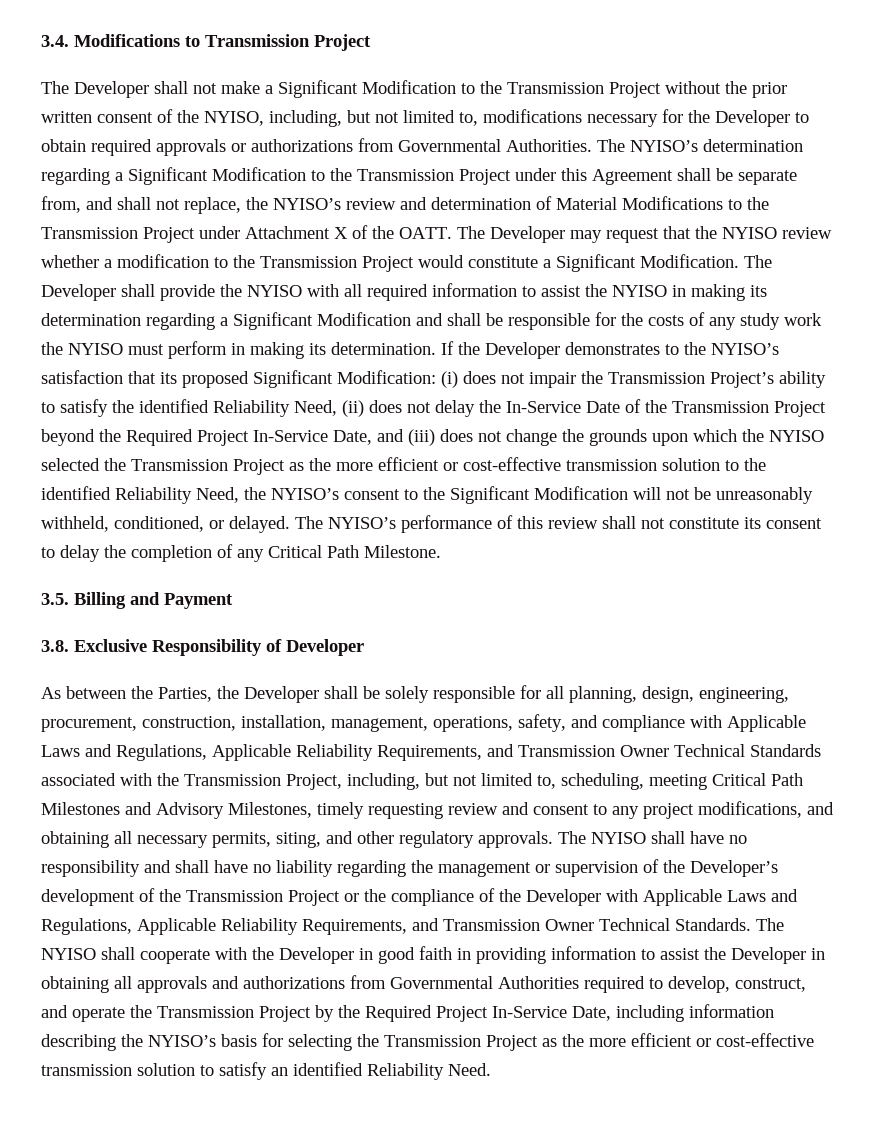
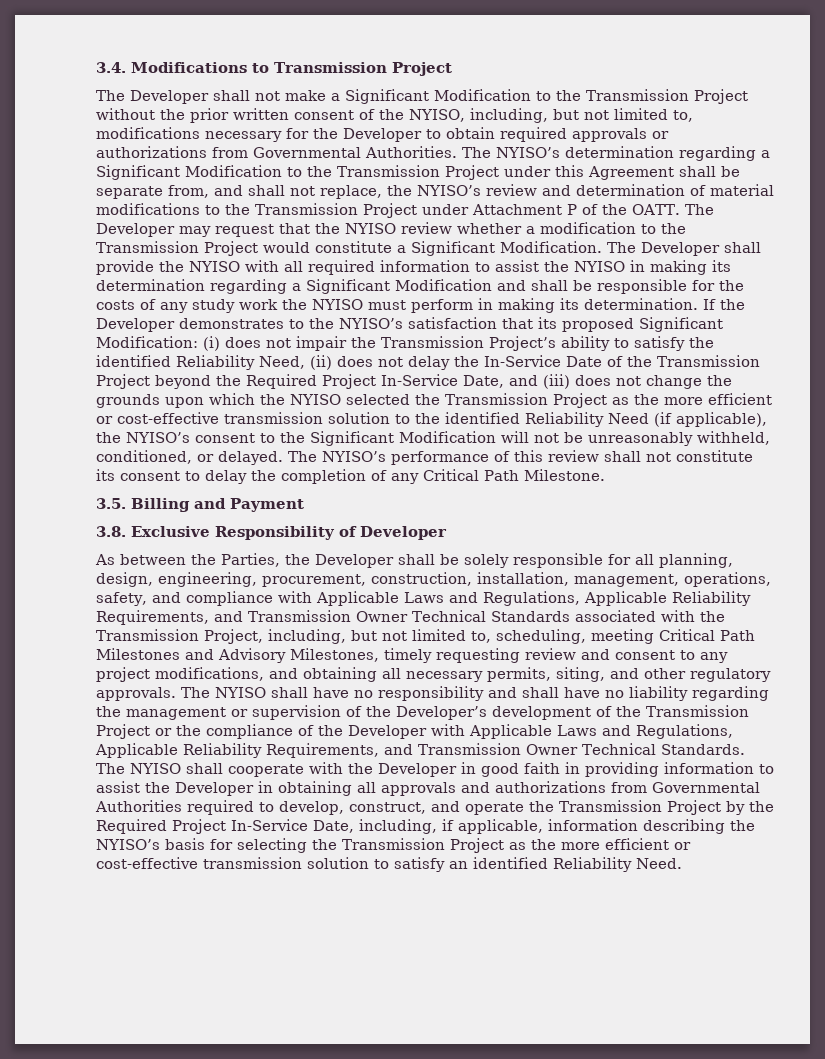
- The NYISO’s determination regarding a Significant Modification to the Transmission Project under this Agreement shall be separate from, and shall not replace, the NYISO’s review and determination of Material Modifications to the Transmission Project under Attachment X of the OATT.
+ The NYISO’s determination regarding a Significant Modification to the Transmission Project under this Agreement shall be separate from, and shall not replace, the NYISO’s review and determination of material modifications to the Transmission Project under Attachment P of the OATT.
- (i) does not impair the Transmission Project’s ability to satisfy the identified Reliability Need, (ii) does not delay the In-Service Date of the Transmission Project beyond the Required Project In-Service Date, and (iii) does not change the grounds upon which the NYISO selected the Transmission Project as the more efficient or cost-effective transmission solution to the identified Reliability Need, the NYISO’s consent to the Significant Modification will not be unreasonably withheld, conditioned, or delayed.
+ (i) does not impair the Transmission Project’s ability to satisfy the identified Reliability Need, (ii) does not delay the In-Service Date of the Transmission Project beyond the Required Project In-Service Date, and (iii) does not change the grounds upon which the NYISO selected the Transmission Project as the more efficient or cost-effective transmission solution to the identified Reliability Need (if applicable), the NYISO’s consent to the Significant Modification will not be unreasonably withheld, conditioned, or delayed.
- The NYISO shall cooperate with the Developer in good faith in providing information to assist the Developer in obtaining all approvals and authorizations from Governmental Authorities required to develop, construct, and operate the Transmission Project by the Required Project In-Service Date, including information describing the NYISO’s basis for selecting the Transmission Project as the more efficient or cost-effective transmission solution to satisfy an identified Reliability Need.
+ The NYISO shall cooperate with the Developer in good faith in providing information to assist the Developer in obtaining all approvals and authorizations from Governmental Authorities required to develop, construct, and operate the Transmission Project by the Required Project In-Service Date, including, if applicable, information describing the NYISO’s basis for selecting the Transmission Project as the more efficient or cost-effective transmission solution to satisfy an identified Reliability Need.

